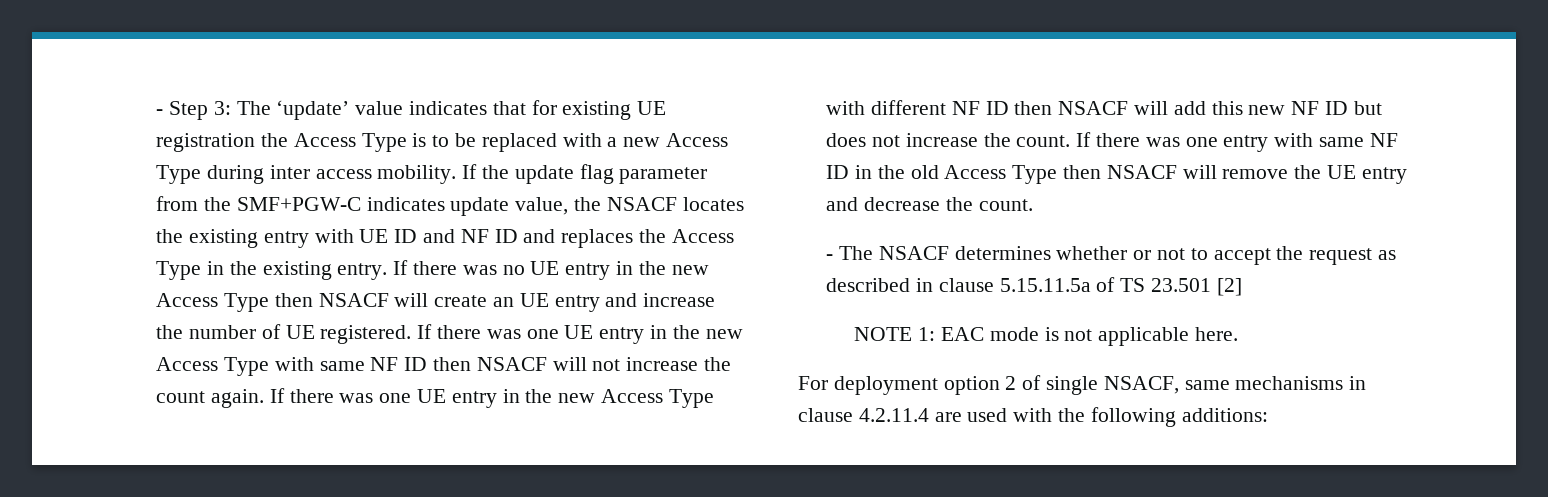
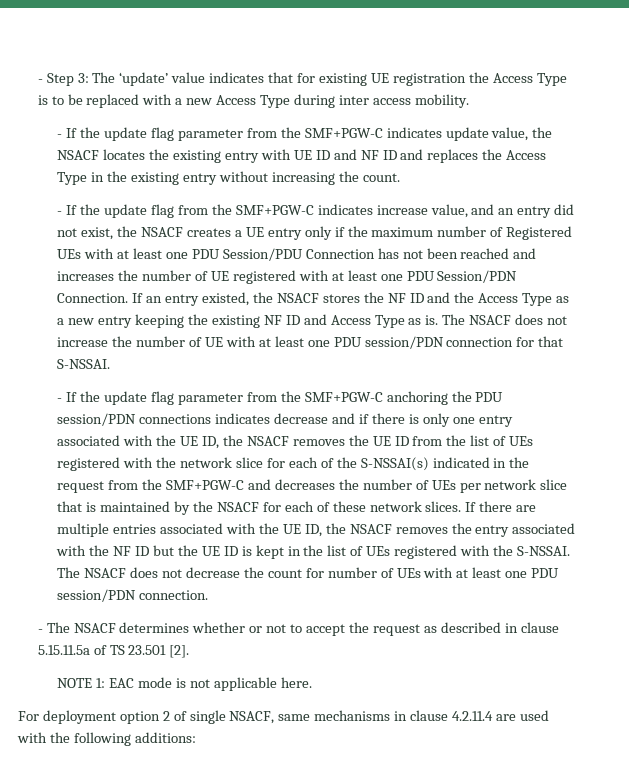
- The ‘update’ value indicates that for existing UE registration the Access Type is to be replaced with a new Access Type during inter access mobility. If the update flag parameter from the SMF+PGW-C indicates update value, the NSACF locates the existing entry with UE ID and NF ID and replaces the Access Type in the existing entry. If there was no UE entry in the new Access Type then NSACF will create an UE entry and increase the number of UE registered. If there was one UE entry in the new Access Type with same NF ID then NSACF will not increase the count again. If there was one UE entry in the new Access Type with different NF ID then NSACF will add this new NF ID but does not increase the count. If there was one entry with same NF ID in the old Access Type then NSACF will remove the UE entry and decrease the count.
+ The ‘update’ value indicates that for existing UE registration the Access Type is to be replaced with a new Access Type during inter access mobility.
+ - If the update flag parameter from the SMF+PGW-C indicates update value, the NSACF locates the existing entry with UE ID and NF ID and replaces the Access Type in the existing entry without increasing the count.
+ - If the update flag from the SMF+PGW-C indicates increase value, and an entry did not exist, the NSACF creates a UE entry only if the maximum number of Registered UEs with at least one PDU Session/PDU Connection has not been reached and increases the number of UE registered with at least one PDU Session/PDN Connection. If an entry existed, the NSACF stores the NF ID and the Access Type as a new entry keeping the existing NF ID and Access Type as is. The NSACF does not increase the number of UE with at least one PDU session/PDN connection for that S-NSSAI.
+ - If the update flag parameter from the SMF+PGW-C anchoring the PDU session/PDN connections indicates decrease and if there is only one entry associated with the UE ID, the NSACF removes the UE ID from the list of UEs registered with the network slice for each of the S-NSSAI(s) indicated in the request from the SMF+PGW-C and decreases the number of UEs per network slice that is maintained by the NSACF for each of these network slices. If there are multiple entries associated with the UE ID, the NSACF removes the entry associated with the NF ID but the UE ID is kept in the list of UEs registered with the S-NSSAI. The NSACF does not decrease the count for number of UEs with at least one PDU session/PDN connection.
- - The NSACF determines whether or not to accept the request as described in clause 5.15.11.5a of TS 23.501 [2]
+ - The NSACF determines whether or not to accept the request as described in clause 5.15.11.5a of TS 23.501 [2].

